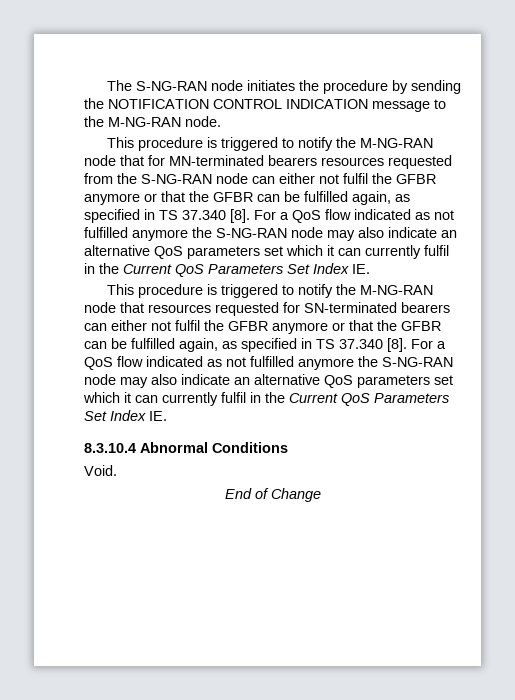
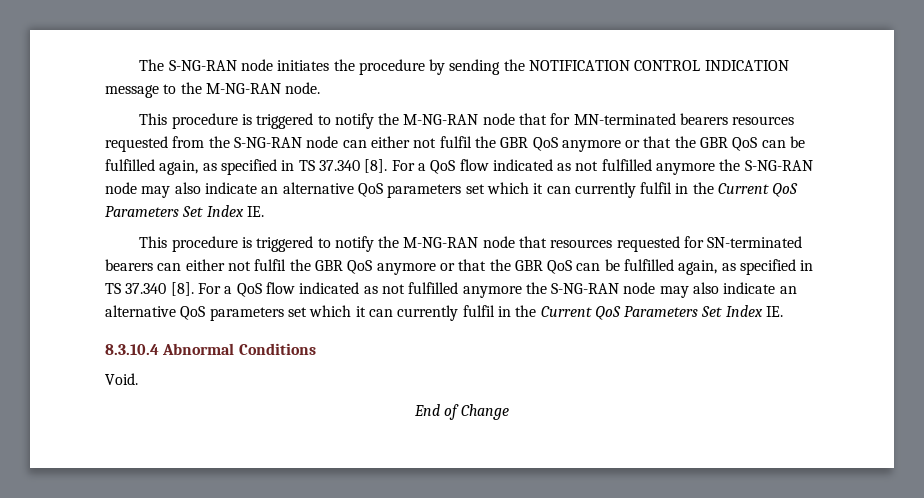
- This procedure is triggered to notify the M-NG-RAN node that for MN-terminated bearers resources requested from the S-NG-RAN node can either not fulfil the GFBR anymore or that the GFBR can be fulfilled again, as specified in TS 37.340 [8].
+ This procedure is triggered to notify the M-NG-RAN node that for MN-terminated bearers resources requested from the S-NG-RAN node can either not fulfil the GBR QoS anymore or that the GBR QoS can be fulfilled again, as specified in TS 37.340 [8].
- This procedure is triggered to notify the M-NG-RAN node that resources requested for SN-terminated bearers can either not fulfil the GFBR anymore or that the GFBR can be fulfilled again, as specified in TS 37.340 [8].
+ This procedure is triggered to notify the M-NG-RAN node that resources requested for SN-terminated bearers can either not fulfil the GBR QoS anymore or that the GBR QoS can be fulfilled again, as specified in TS 37.340 [8].

